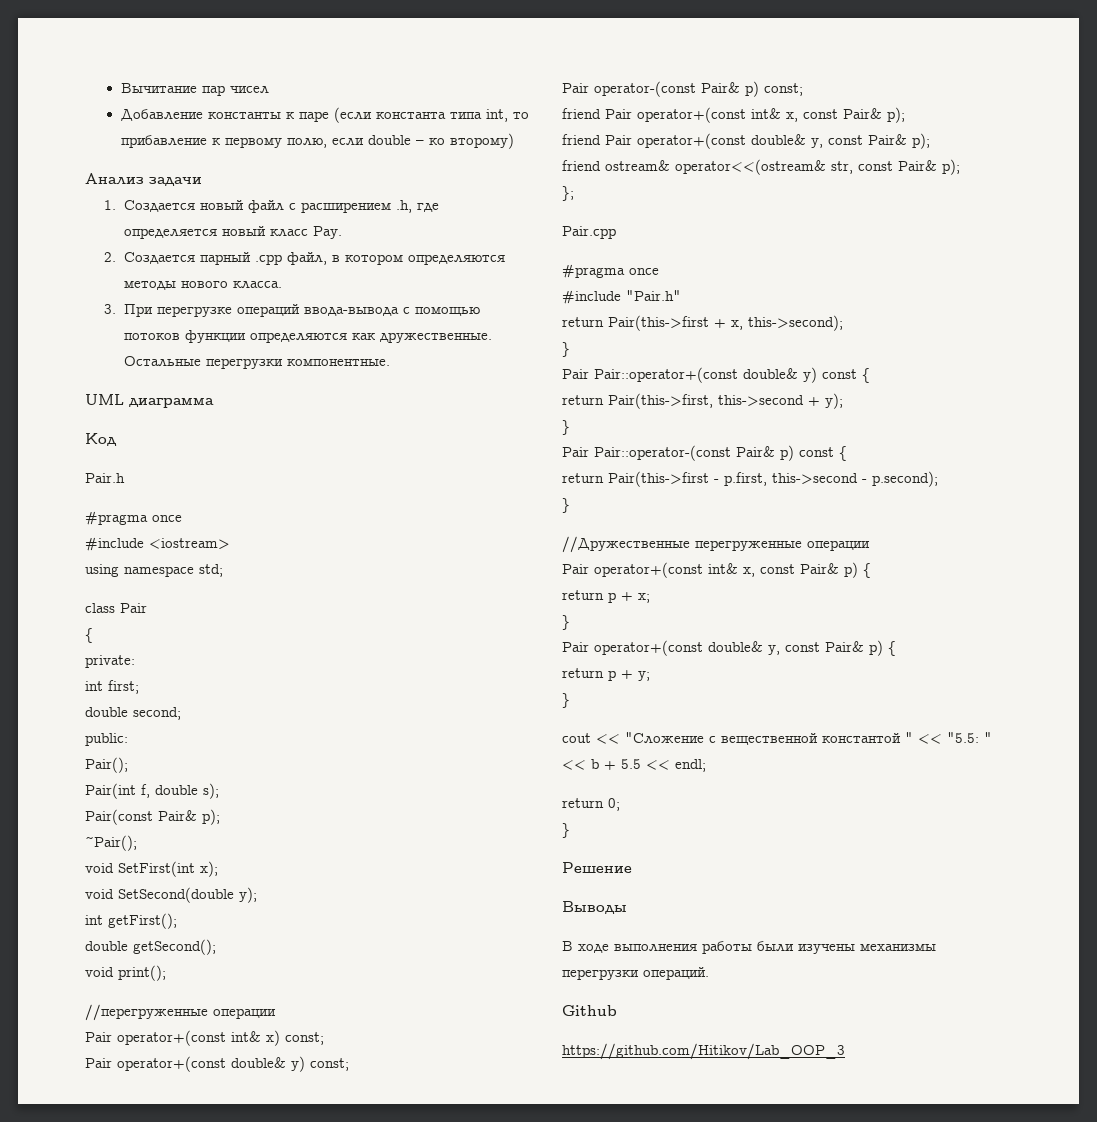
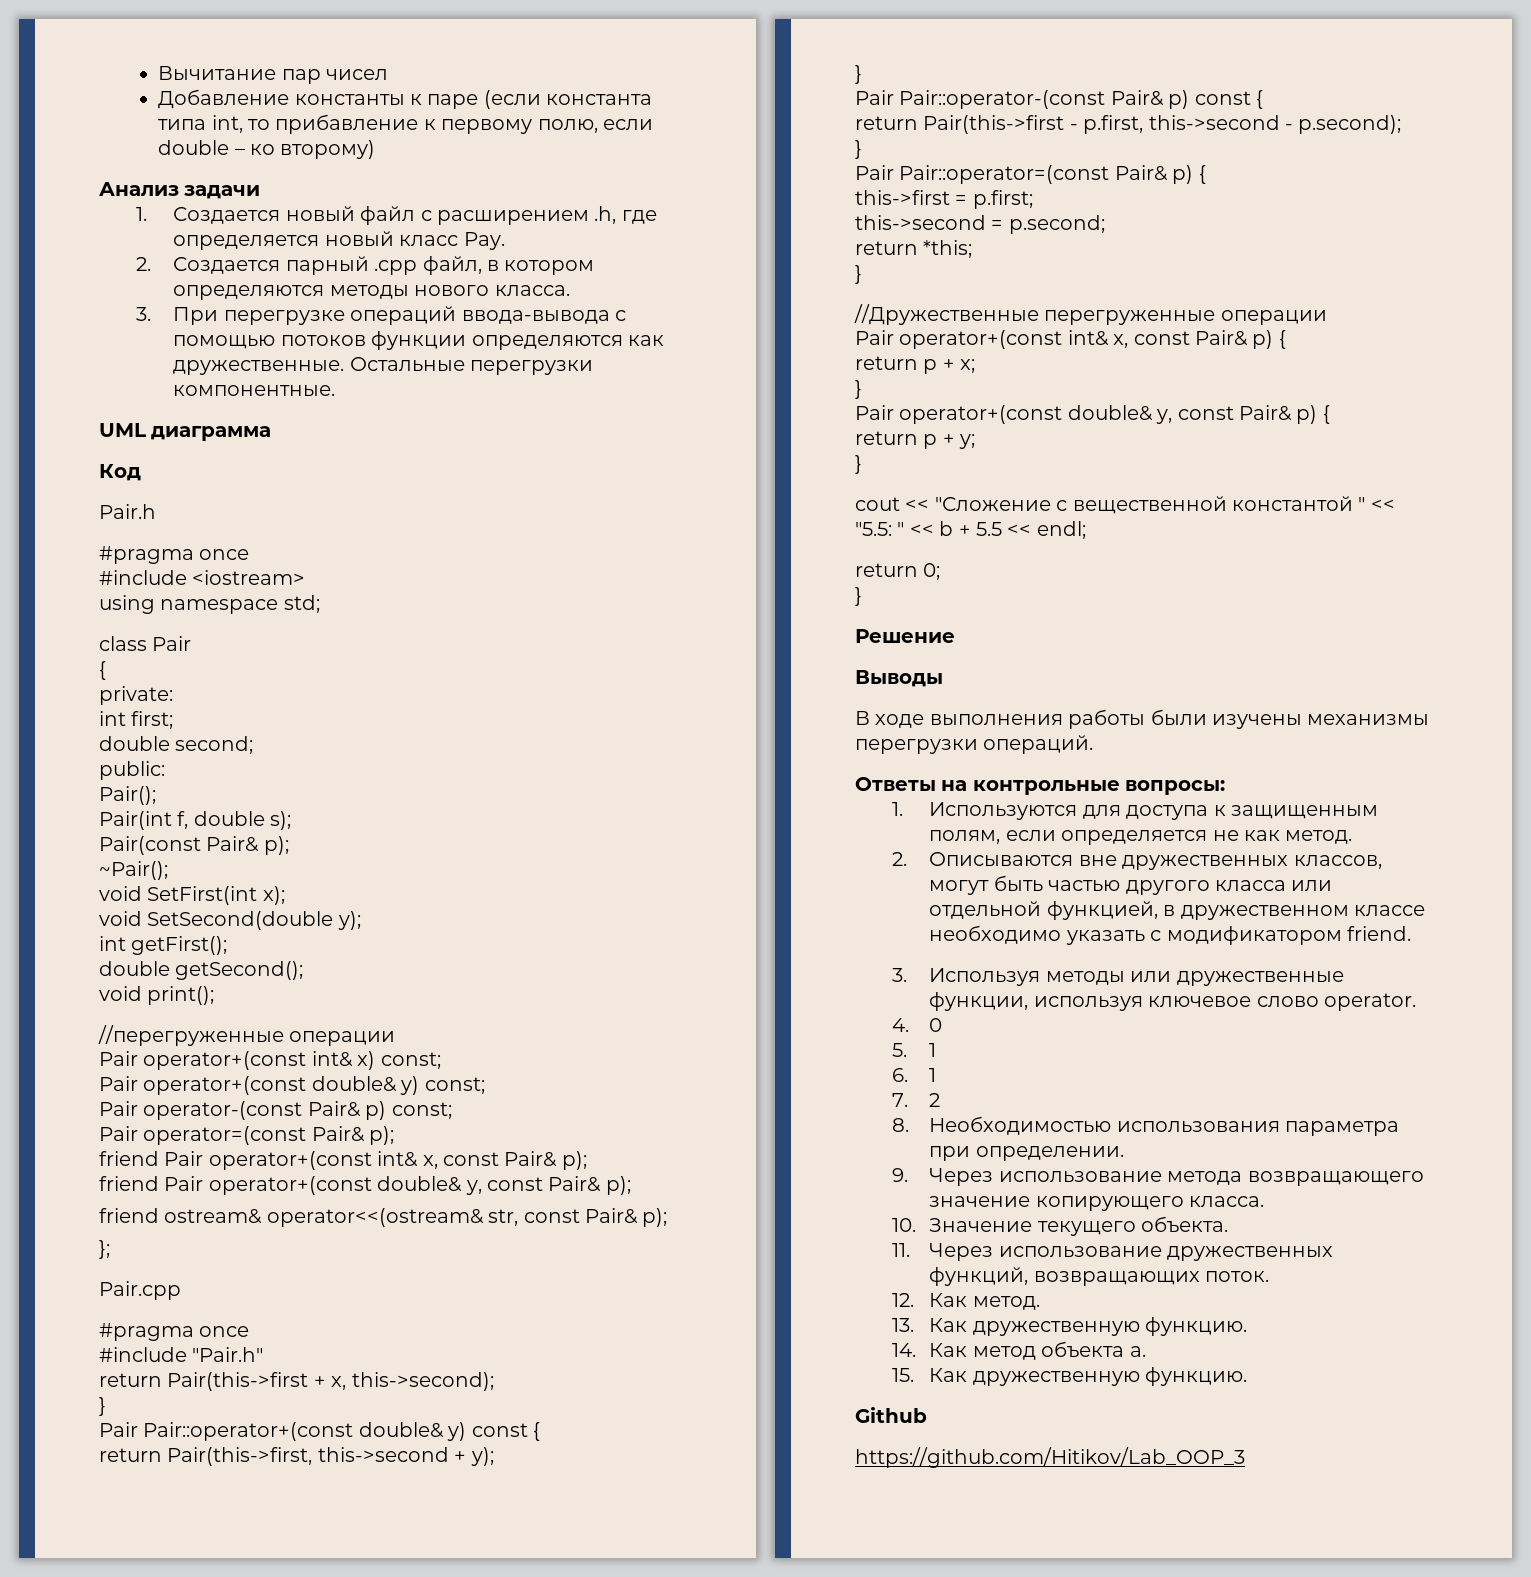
+ Pair operator=(const Pair& p);
+ Pair Pair::operator=(const Pair& p) {
+ this->first = p.first;
+ this->second = p.second;
+ return *this;
+ }
+ Ответы на контрольные вопросы:
+ 1. Используются для доступа к защищенным полям, если определяется не как метод.
+ 2. Описываются вне дружественных классов, могут быть частью другого класса или отдельной функцией, в дружественном классе необходимо указать с модификатором friend.
+ 3. Используя методы или дружественные функции, используя ключевое слово operator.
+ 4. 0
+ 5. 1
+ 6. 1
+ 7. 2
+ 8. Необходимостью использования параметра при определении.
+ 9. Через использование метода возвращающего значение копирующего класса.
+ 10. Значение текущего объекта.
+ 11. Через использование дружественных функций, возвращающих поток.
+ 12. Как метод.
+ 13. Как дружественную функцию.
+ 14. Как метод объекта a.
+ 15. Как дружественную функцию.

